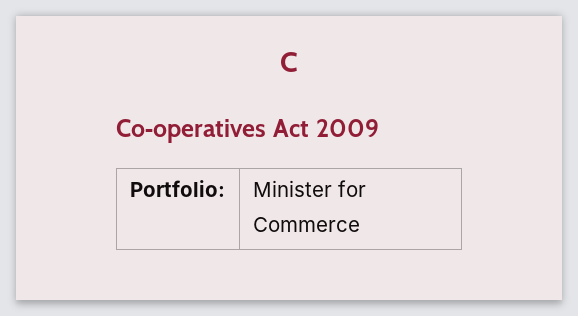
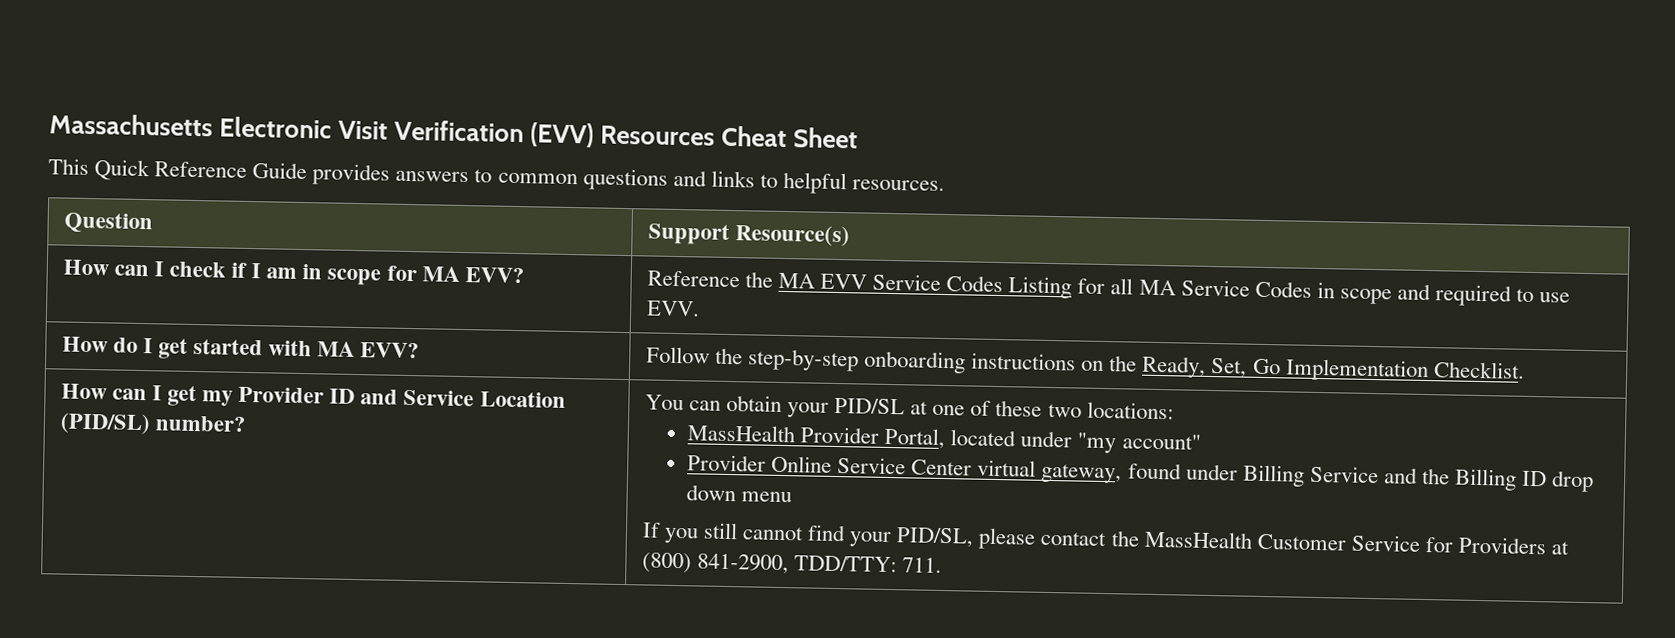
- C
- Co‑operatives Act 2009
- Portfolio: | Minister for Commerce
+ Massachusetts Electronic Visit Verification (EVV) Resources Cheat Sheet
+ This Quick Reference Guide provides answers to common questions and links to helpful resources.
+ Question | Support Resource(s)
+ How can I check if I am in scope for MA EVV? | Reference the MA EVV Service Codes Listing for all MA Service Codes in scope and required to use EVV.
+ How do I get started with MA EVV? | Follow the step-by-step onboarding instructions on the Ready, Set, Go Implementation Checklist.
+ How can I get my Provider ID and Service Location (PID/SL) number? | You can obtain your PID/SL at one of these two locations:
+ MassHealth Provider Portal, located under "my account"
+ Provider Online Service Center virtual gateway, found under Billing Service and the Billing ID drop down menu
+ If you still cannot find your PID/SL, please contact the MassHealth Customer Service for Providers at (800) 841-2900, TDD/TTY: 711.

